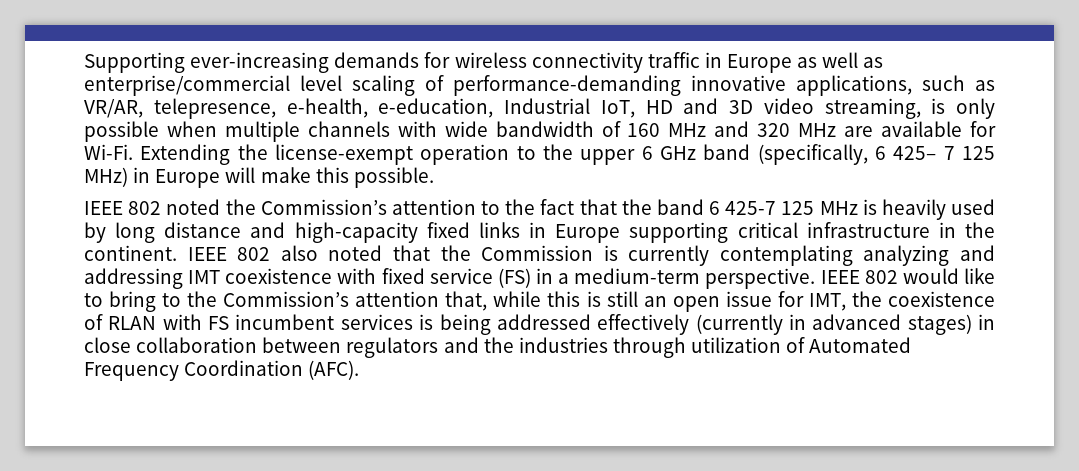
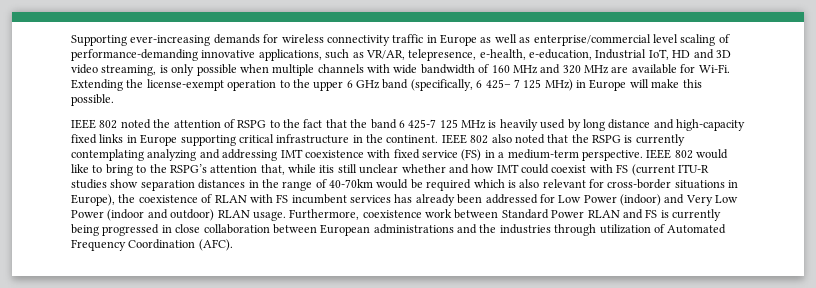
- IEEE 802 noted the Commission’s attention to the fact that the band 6 425-7 125 MHz is heavily used by long distance and high-capacity fixed links in Europe supporting critical infrastructure in the continent.
+ IEEE 802 noted the attention of RSPG to the fact that the band 6 425-7 125 MHz is heavily used by long distance and high-capacity fixed links in Europe supporting critical infrastructure in the continent.
- IEEE 802 also noted that the Commission is currently contemplating analyzing and addressing IMT coexistence with fixed service (FS) in a medium-term perspective.
+ IEEE 802 also noted that the RSPG is currently contemplating analyzing and addressing IMT coexistence with fixed service (FS) in a medium-term perspective.
- IEEE 802 would like to bring to the Commission’s attention that, while this is still an open issue for IMT, the coexistence of RLAN with FS incumbent services is being addressed effectively (currently in advanced stages) in close collaboration between regulators and the industries through utilization of Automated Frequency Coordination (AFC).
+ IEEE 802 would like to bring to the RSPG’s attention that, while itis still unclear whether and how IMT could coexist with FS (current ITU-R studies show separation distances in the range of 40-70km would be required which is also relevant for cross-border situations in Europe), the coexistence of RLAN with FS incumbent services has already been addressed for Low Power (indoor) and Very Low Power (indoor and outdoor) RLAN usage. Furthermore, coexistence work between Standard Power RLAN and FS is currently being progressed in close collaboration between European administrations and the industries through utilization of Automated Frequency Coordination (AFC).

